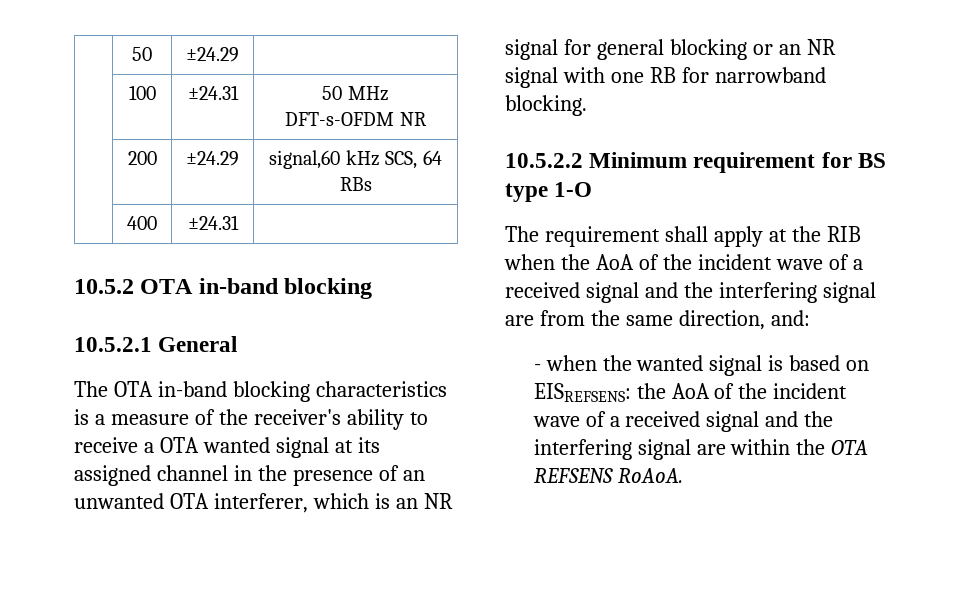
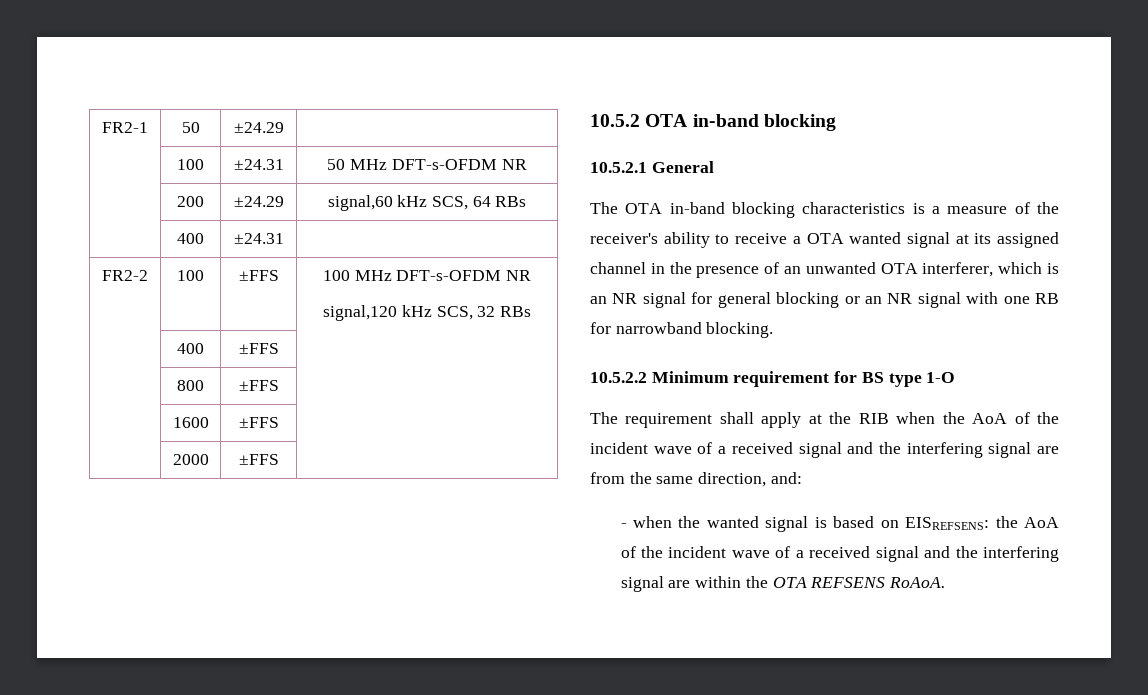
- | 50 | ±24.29 |
+ FR2-1 | 50 | ±24.29 |
+ FR2-2 | 100 | ±FFS | 100 MHz DFT-s-OFDM NR
+ signal,120 kHz SCS, 32 RBs
+ | 400 | ±FFS |
+ | 800 | ±FFS |
+ | 1600 | ±FFS |
+ | 2000 | ±FFS |

